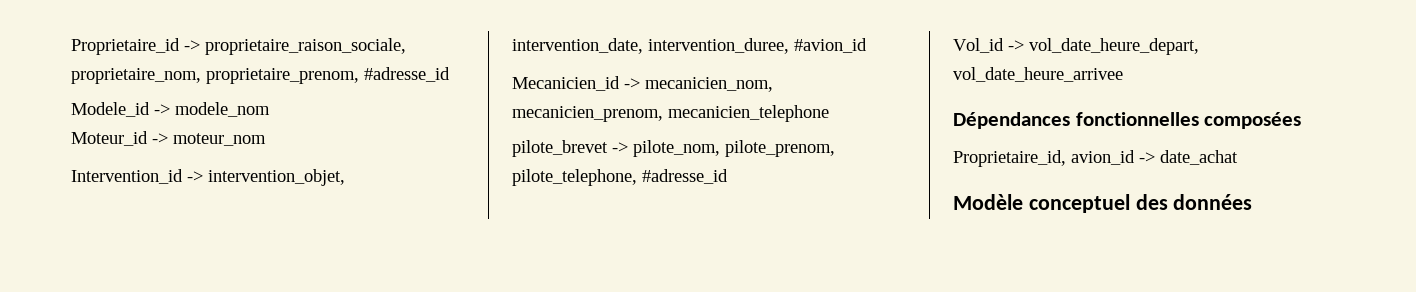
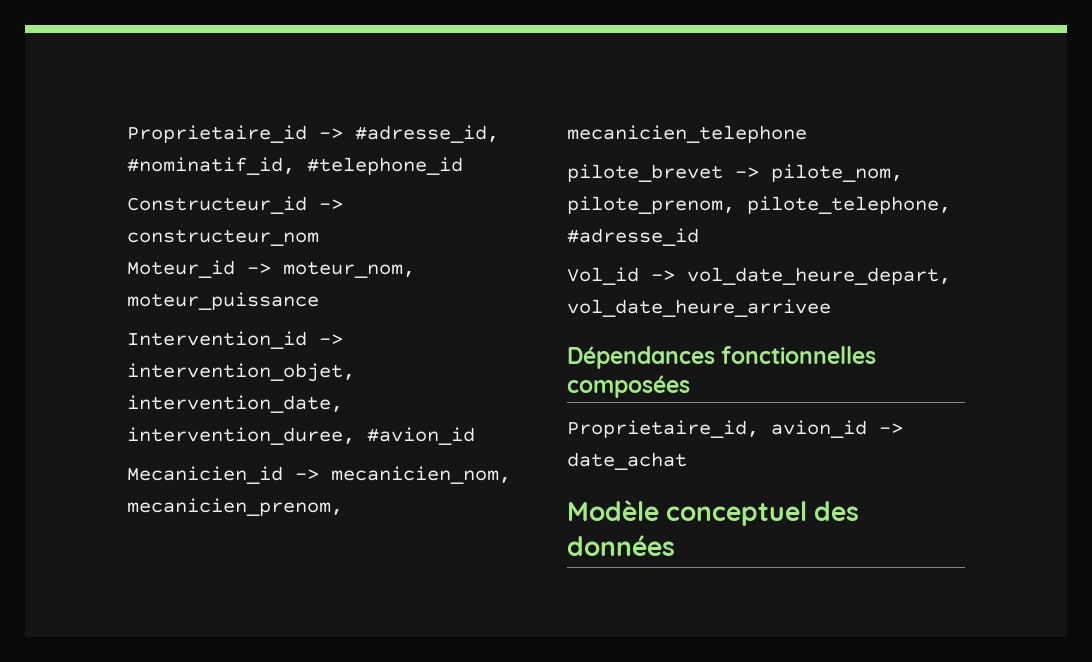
- Proprietaire_id -> proprietaire_raison_sociale, proprietaire_nom, proprietaire_prenom, #adresse_id
- Modele_id -> modele_nom
+ Proprietaire_id -> #adresse_id, #nominatif_id, #telephone_id
+ Constructeur_id -> constructeur_nom
- Moteur_id -> moteur_nom
+ Moteur_id -> moteur_nom, moteur_puissance

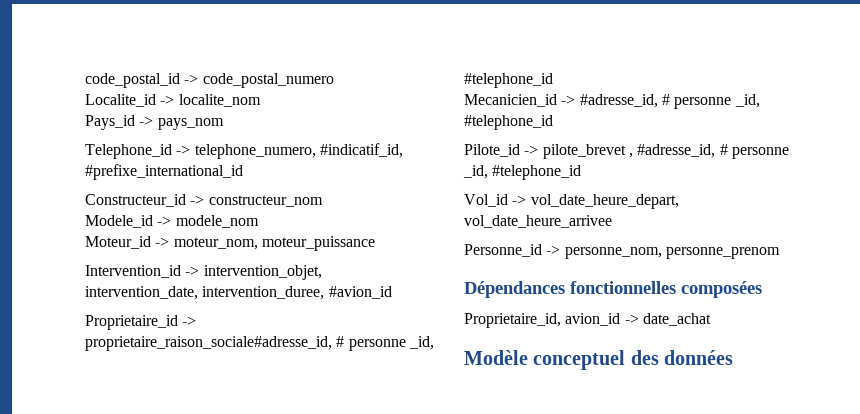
- Proprietaire_id -> #adresse_id, #nominatif_id, #telephone_id
+ code_postal_id -> code_postal_numero
+ Localite_id -> localite_nom
+ Pays_id -> pays_nom
+ Telephone_id -> telephone_numero, #indicatif_id, #prefixe_international_id
+ Modele_id -> modele_nom
- Mecanicien_id -> mecanicien_nom, mecanicien_prenom, mecanicien_telephone
- pilote_brevet -> pilote_nom, pilote_prenom, pilote_telephone, #adresse_id
+ Proprietaire_id -> proprietaire_raison_sociale#adresse_id, # personne _id, #telephone_id
+ Mecanicien_id -> #adresse_id, # personne _id, #telephone_id
+ Pilote_id -> pilote_brevet , #adresse_id, # personne _id, #telephone_id
+ Personne_id -> personne_nom, personne_prenom

